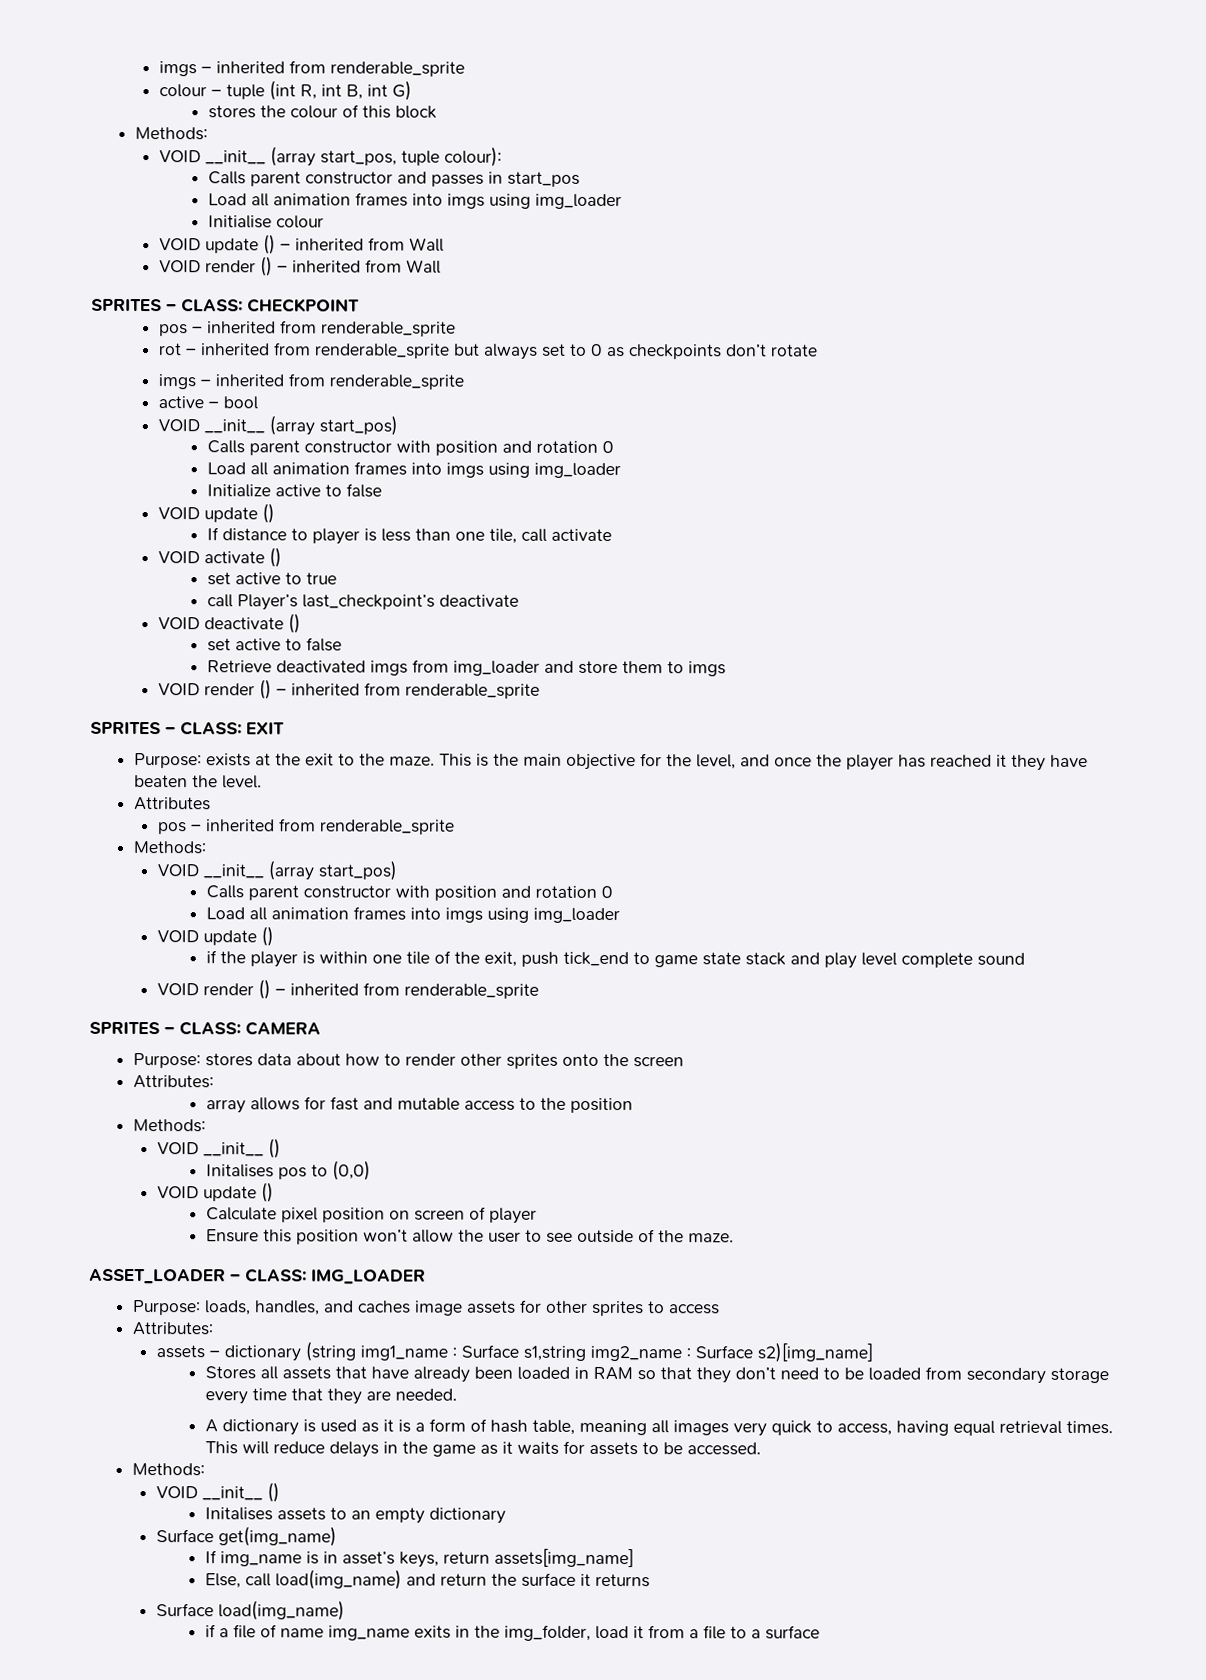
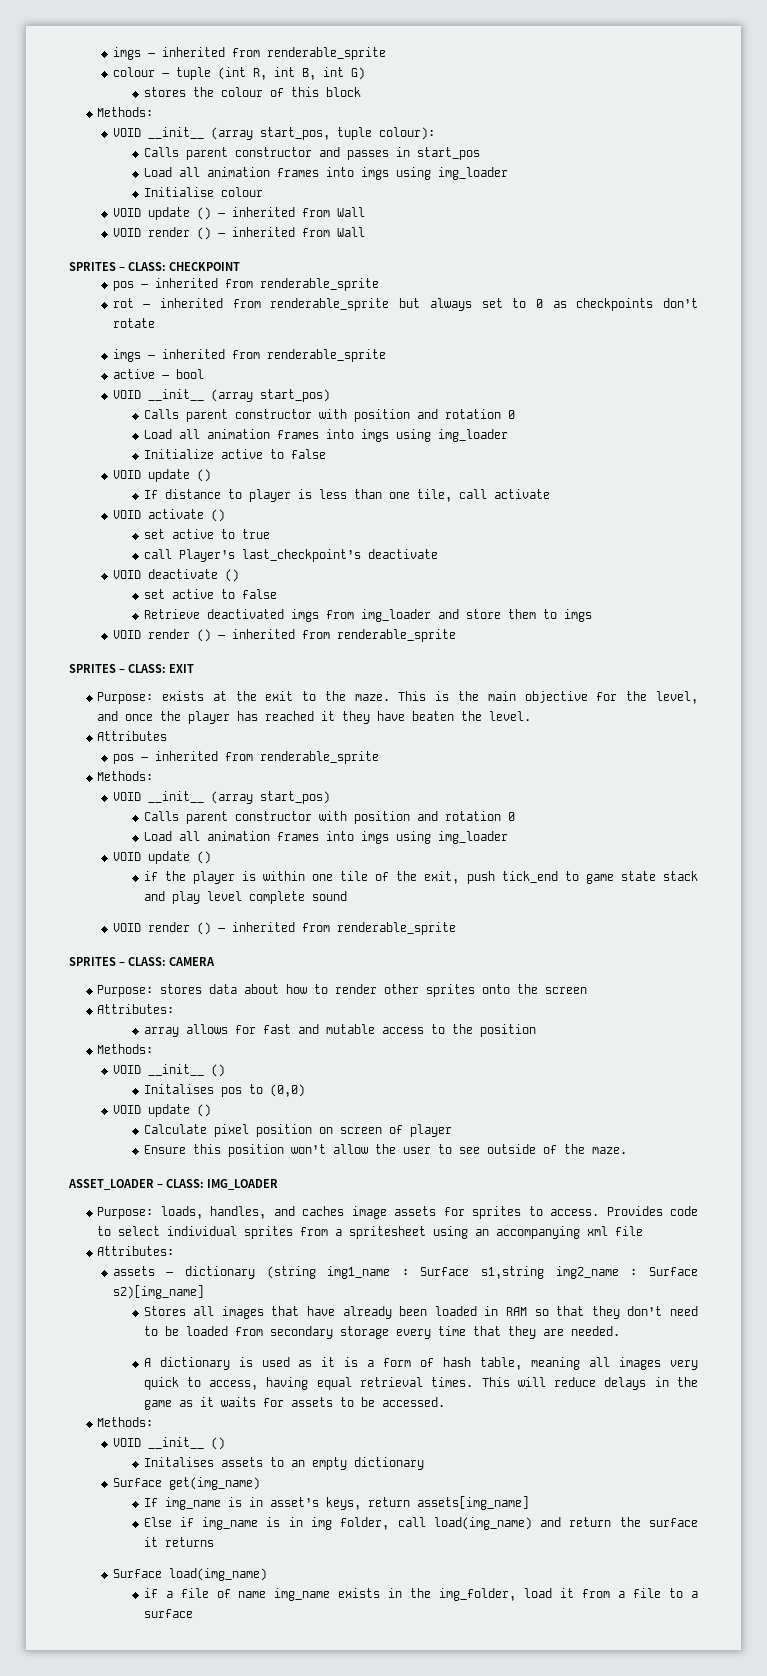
- Purpose: loads, handles, and caches image assets for other sprites to access
+ Purpose: loads, handles, and caches image assets for sprites to access. Provides code to select individual sprites from a spritesheet using an accompanying xml file
- Stores all assets that have already been loaded in RAM so that they don’t need to be loaded from secondary storage every time that they are needed.
+ Stores all images that have already been loaded in RAM so that they don’t need to be loaded from secondary storage every time that they are needed.
- Else, call load(img_name) and return the surface it returns
+ Else if img_name is in img folder, call load(img_name) and return the surface it returns
- if a file of name img_name exits in the img_folder, load it from a file to a surface
+ if a file of name img_name exists in the img_folder, load it from a file to a surface

